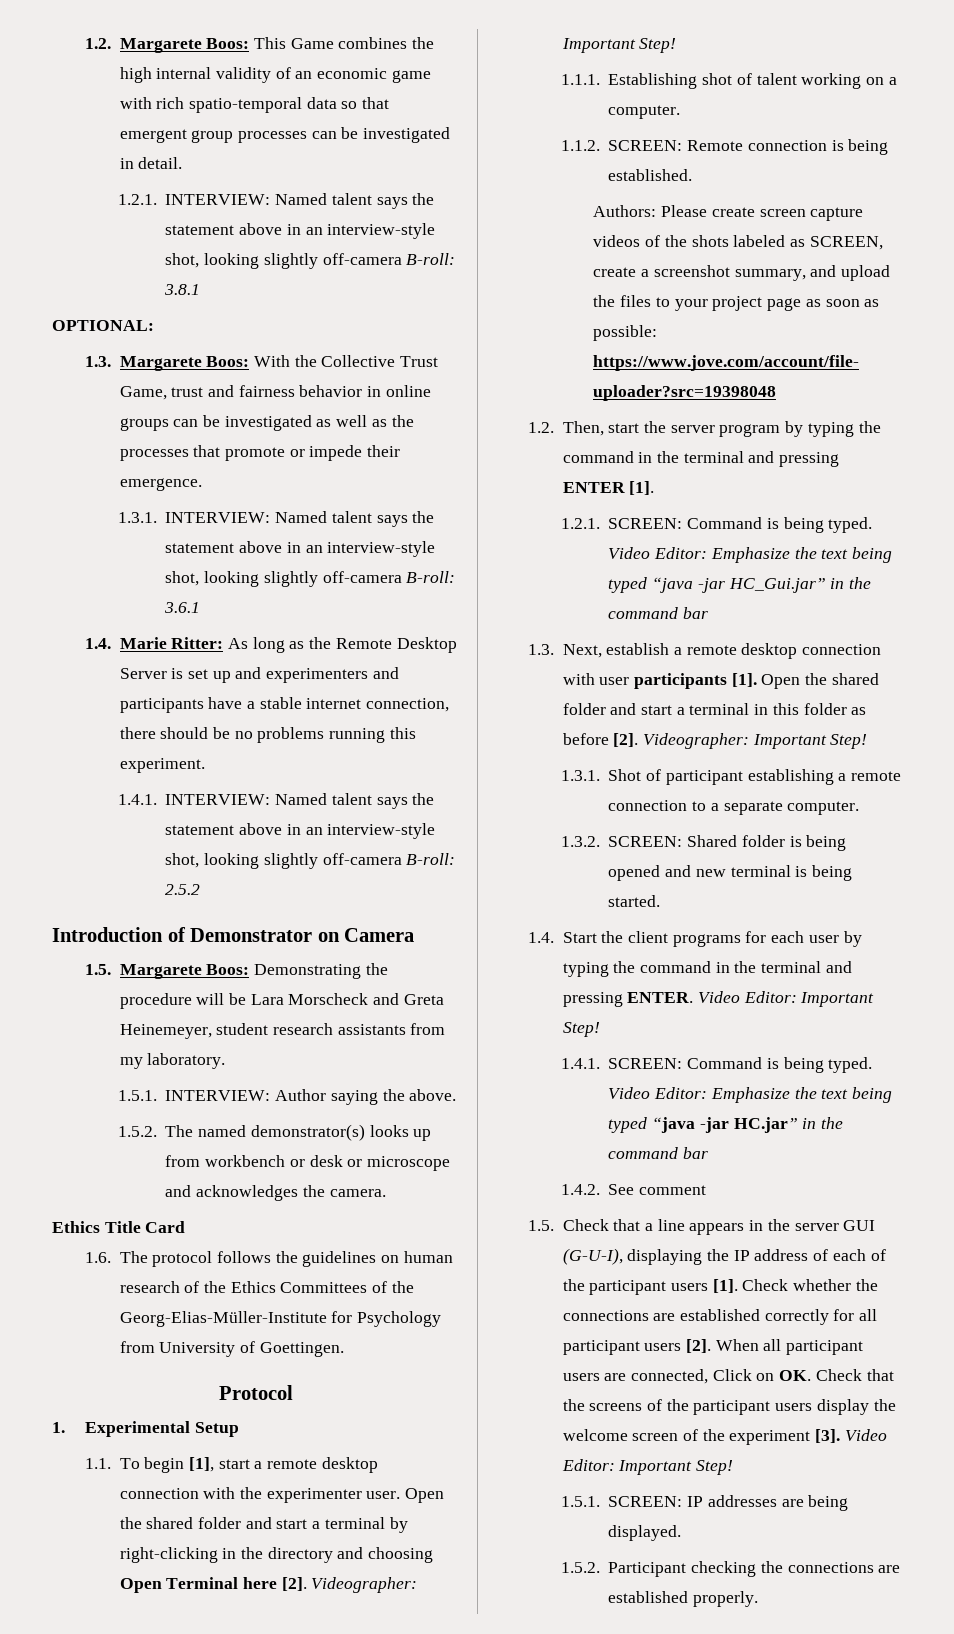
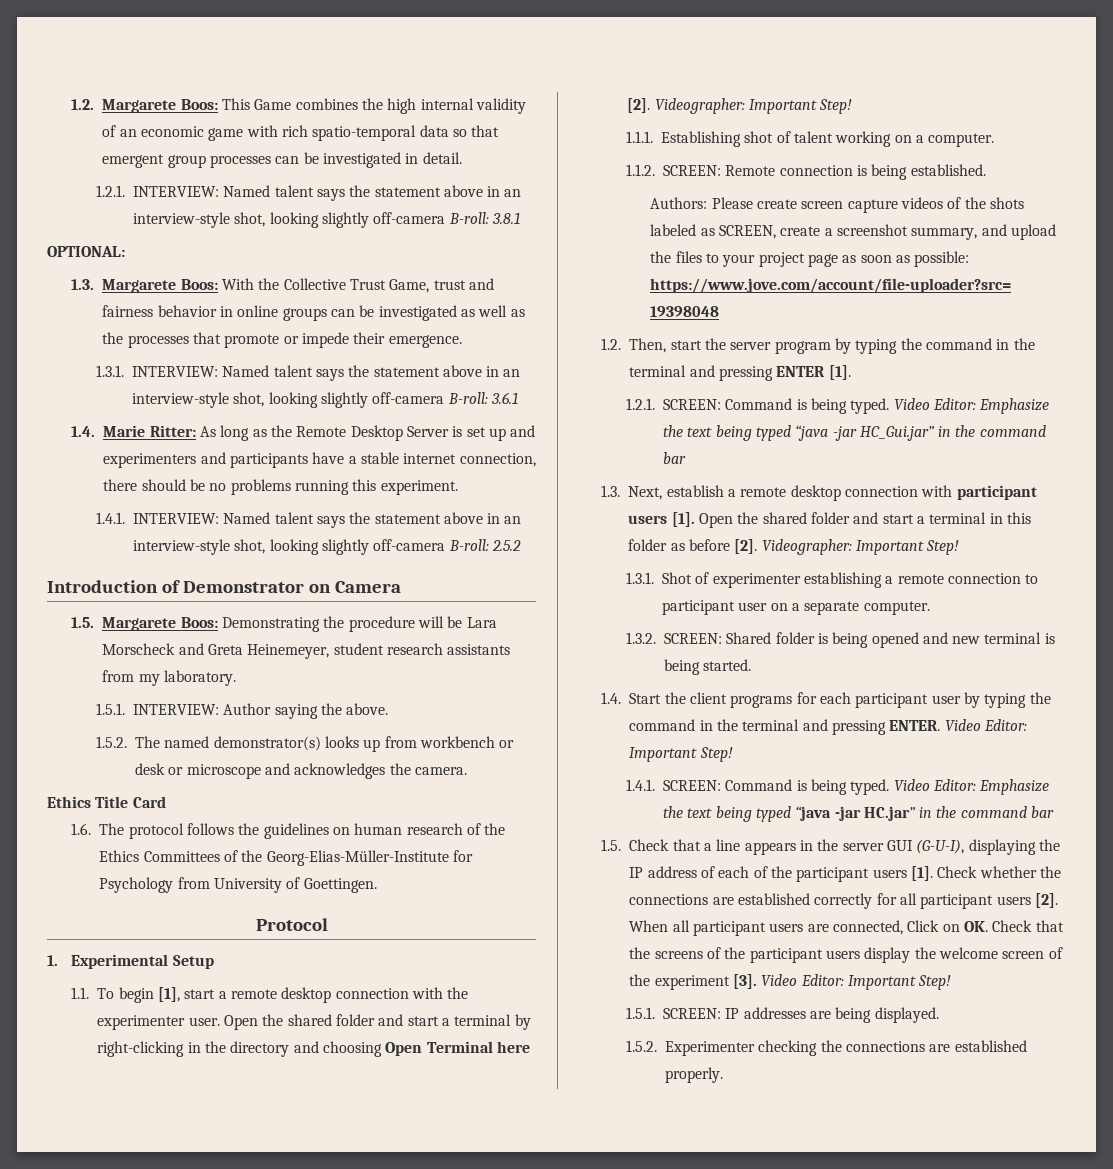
- 1.3. Next, establish a remote desktop connection with user participants [1].
+ 1.3. Next, establish a remote desktop connection with participant users [1].
- 1.3.1. Shot of participant establishing a remote connection to a separate computer.
+ 1.3.1. Shot of experimenter establishing a remote connection to participant user on a separate computer.
- 1.4. Start the client programs for each user by typing the command in the terminal and pressing ENTER.
+ 1.4. Start the client programs for each participant user by typing the command in the terminal and pressing ENTER.
- 1.4.2. See comment
- 1.5.2. Participant checking the connections are established properly.
+ 1.5.2. Experimenter checking the connections are established properly.

